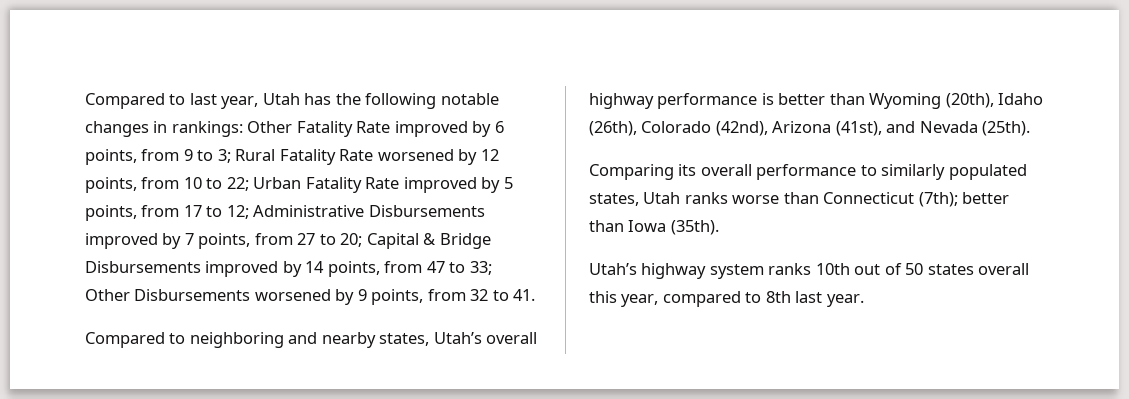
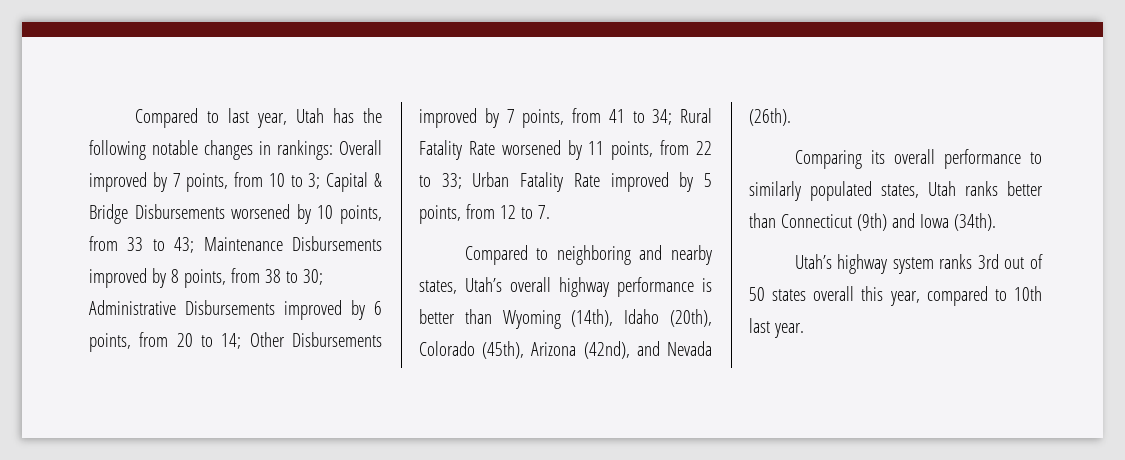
- Compared to last year, Utah has the following notable changes in rankings: Other Fatality Rate improved by 6 points, from 9 to 3; Rural Fatality Rate worsened by 12 points, from 10 to 22; Urban Fatality Rate improved by 5 points, from 17 to 12; Administrative Disbursements improved by 7 points, from 27 to 20; Capital & Bridge Disbursements improved by 14 points, from 47 to 33; Other Disbursements worsened by 9 points, from 32 to 41.
+ Compared to last year, Utah has the following notable changes in rankings: Overall improved by 7 points, from 10 to 3; Capital & Bridge Disbursements worsened by 10 points, from 33 to 43; Maintenance Disbursements improved by 8 points, from 38 to 30; Administrative Disbursements improved by 6 points, from 20 to 14; Other Disbursements improved by 7 points, from 41 to 34; Rural Fatality Rate worsened by 11 points, from 22 to 33; Urban Fatality Rate improved by 5 points, from 12 to 7.
- Compared to neighboring and nearby states, Utah’s overall highway performance is better than Wyoming (20th), Idaho (26th), Colorado (42nd), Arizona (41st), and Nevada (25th).
+ Compared to neighboring and nearby states, Utah’s overall highway performance is better than Wyoming (14th), Idaho (20th), Colorado (45th), Arizona (42nd), and Nevada (26th).
- Comparing its overall performance to similarly populated states, Utah ranks worse than Connecticut (7th); better than Iowa (35th).
+ Comparing its overall performance to similarly populated states, Utah ranks better than Connecticut (9th) and Iowa (34th).
- Utah’s highway system ranks 10th out of 50 states overall this year, compared to 8th last year.
+ Utah’s highway system ranks 3rd out of 50 states overall this year, compared to 10th last year.

